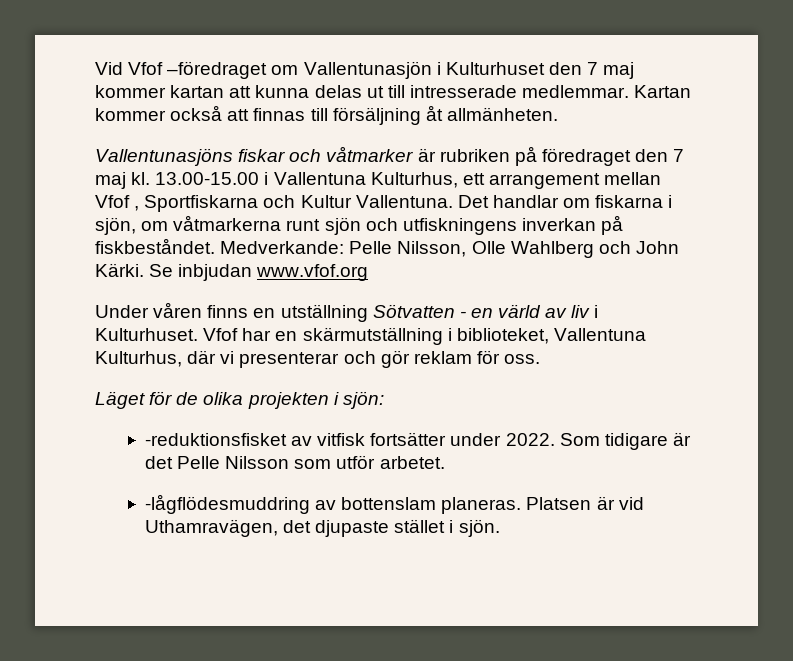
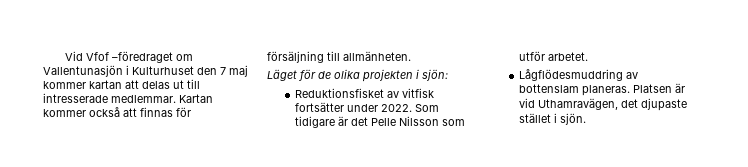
- Vid Vfof –föredraget om Vallentunasjön i Kulturhuset den 7 maj kommer kartan att kunna delas ut till intresserade medlemmar.
+ Vid Vfof –föredraget om Vallentunasjön i Kulturhuset den 7 maj kommer kartan att delas ut till intresserade medlemmar.
- Kartan kommer också att finnas till försäljning åt allmänheten.
- Vallentunasjöns fiskar och våtmarker är rubriken på föredraget den 7 maj kl. 13.00-15.00 i Vallentuna Kulturhus, ett arrangement mellan Vfof , Sportfiskarna och Kultur Vallentuna. Det handlar om fiskarna i sjön, om våtmarkerna runt sjön och utfiskningens inverkan på fiskbeståndet. Medverkande: Pelle Nilsson, Olle Wahlberg och John Kärki. Se inbjudan www.vfof.org
- Under våren finns en utställning Sötvatten - en värld av liv i Kulturhuset. Vfof har en skärmutställning i biblioteket, Vallentuna Kulturhus, där vi presenterar och gör reklam för oss.
+ Kartan kommer också att finnas för försäljning till allmänheten.
- -reduktionsfisket av vitfisk fortsätter under 2022.
+ Reduktionsfisket av vitfisk fortsätter under 2022.
- -lågflödesmuddring av bottenslam planeras.
+ Lågflödesmuddring av bottenslam planeras.

